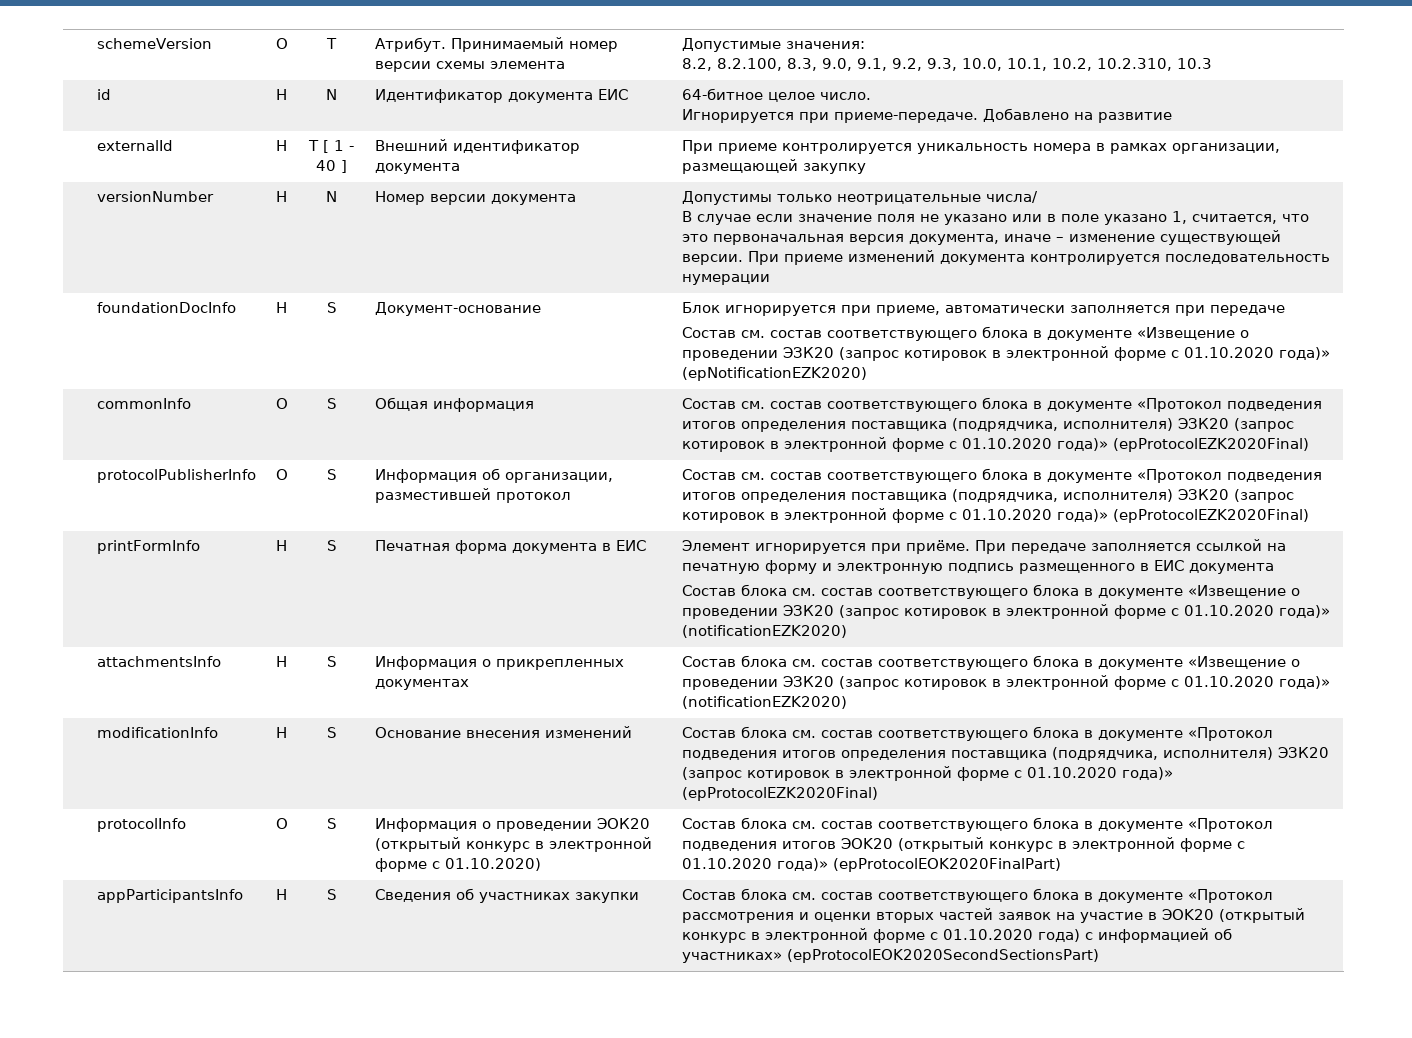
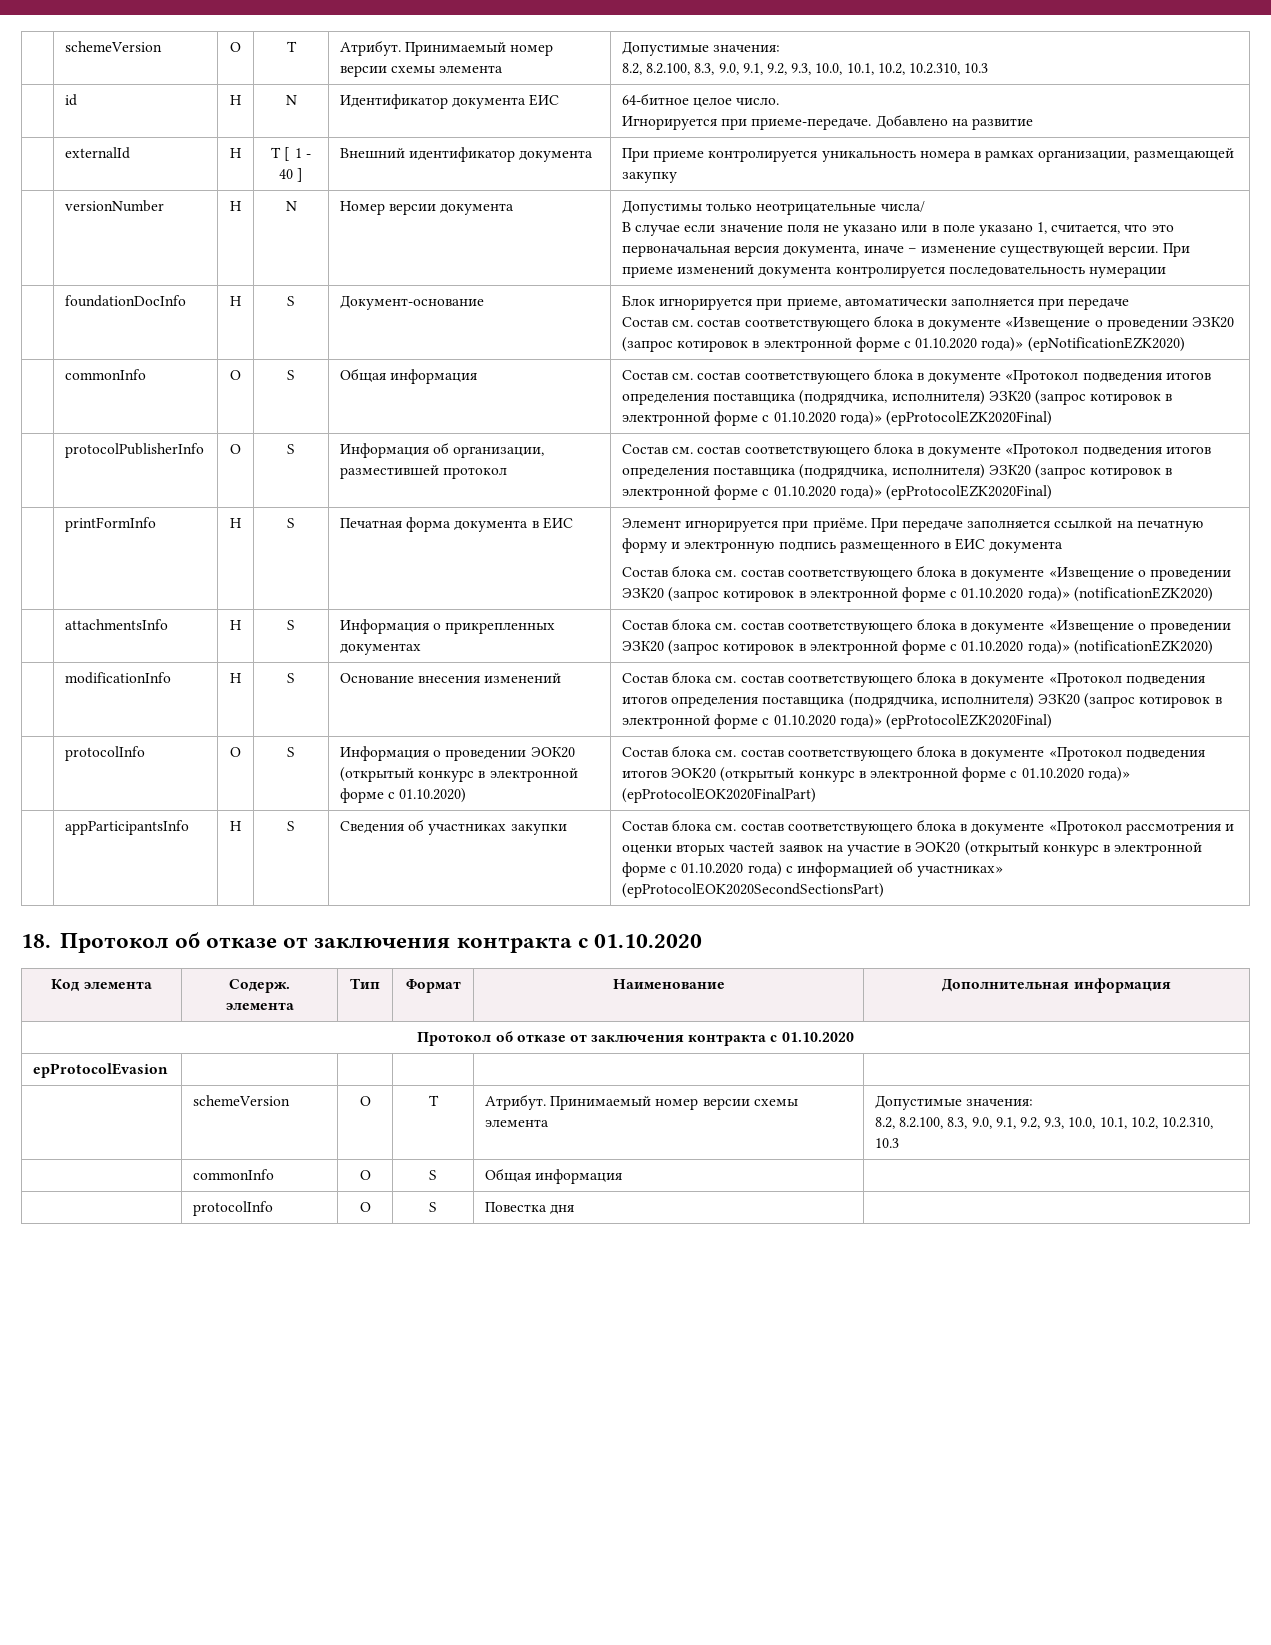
+ 18. Протокол об отказе от заключения контракта с 01.10.2020
+ Код элемента | Содерж. элемента | Тип | Формат | Наименование | Дополнительная информация
+ Протокол об отказе от заключения контракта с 01.10.2020
+ epProtocolEvasion | | | | |
+ | schemeVersion | О | T | Атрибут. Принимаемый номер версии схемы элемента | Допустимые значения:
+ 8.2, 8.2.100, 8.3, 9.0, 9.1, 9.2, 9.3, 10.0, 10.1, 10.2, 10.2.310, 10.3
+ | commonInfo | О | S | Общая информация |
+ | protocolInfo | О | S | Повестка дня |

